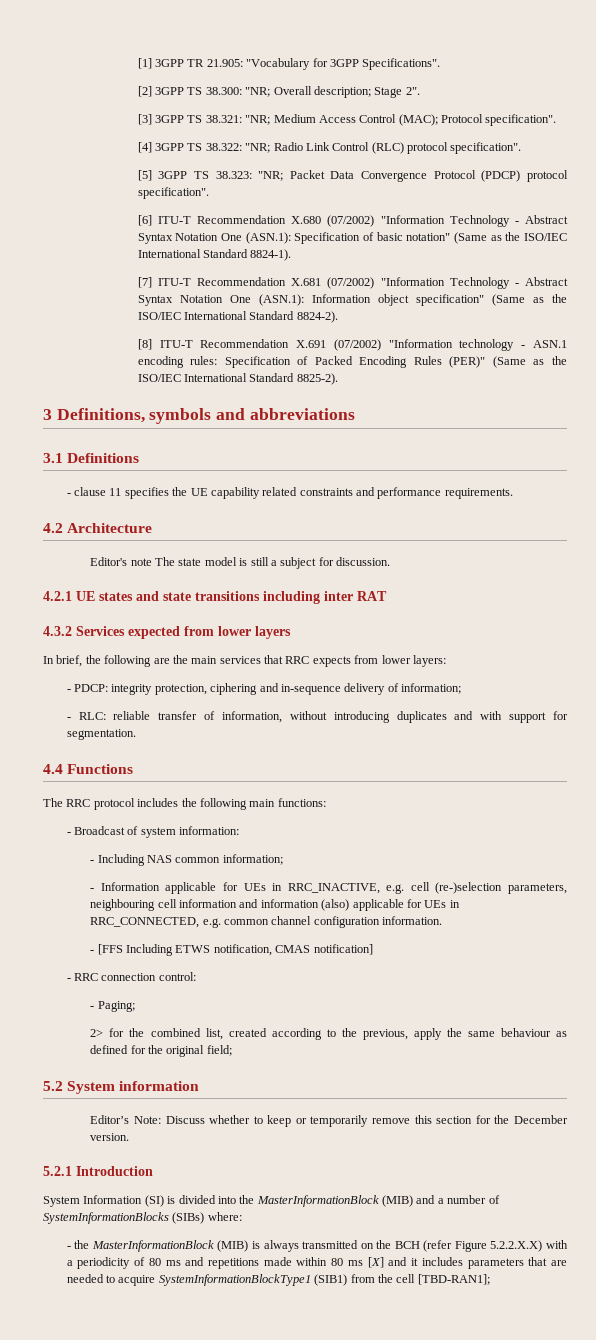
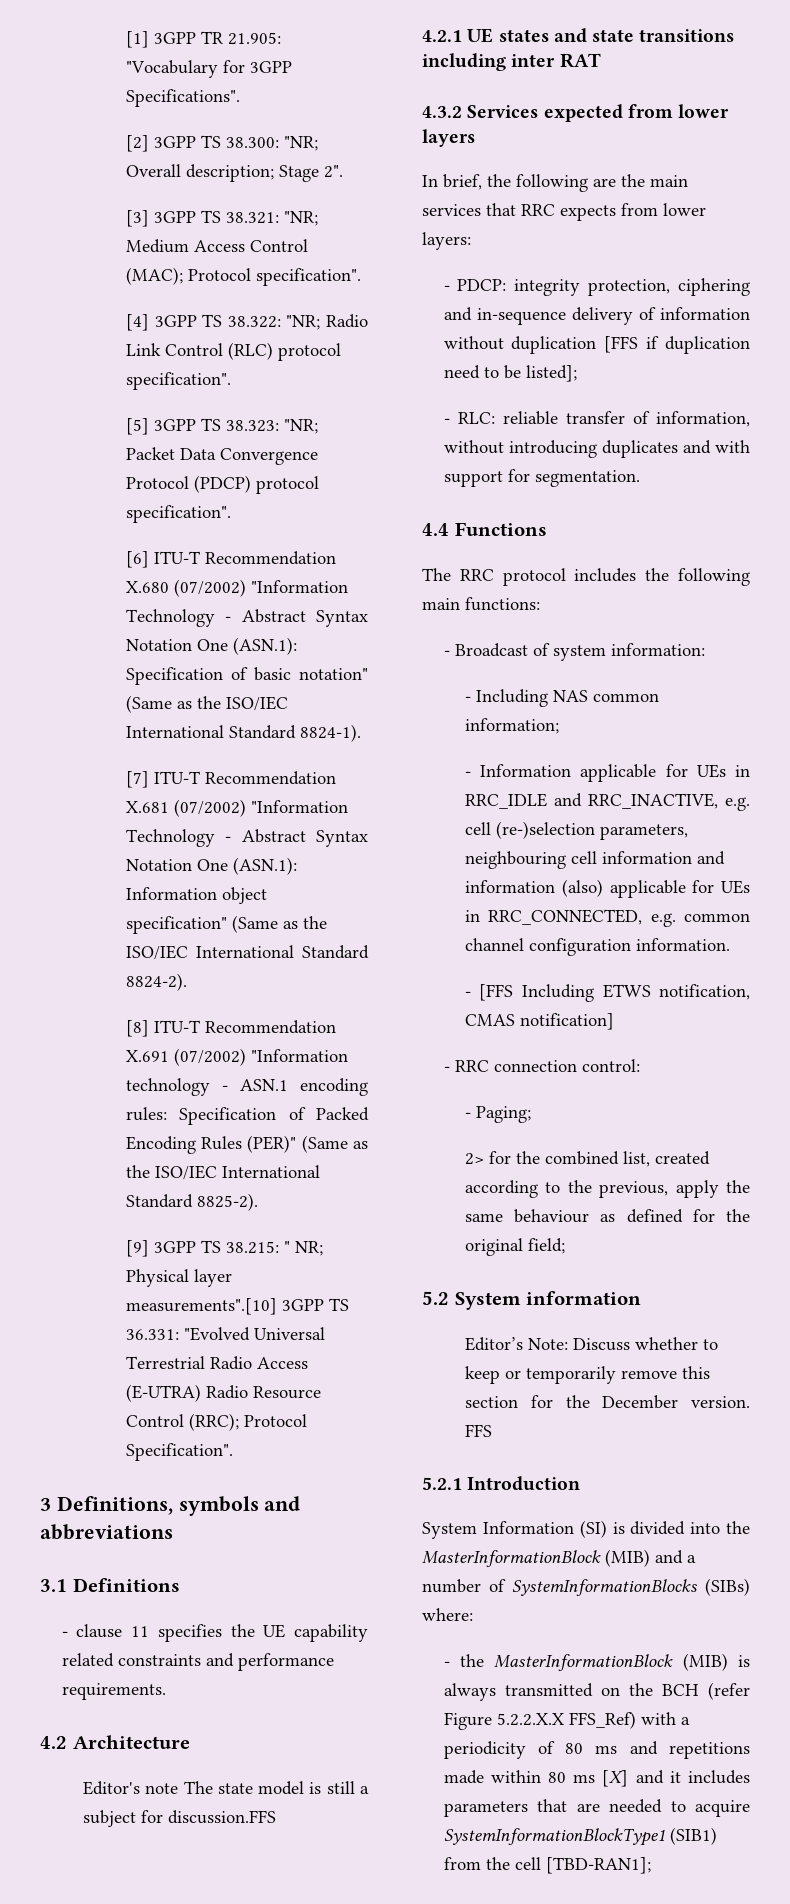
+ [9] 3GPP TS 38.215: " NR; Physical layer measurements".[10] 3GPP TS 36.331: "Evolved Universal Terrestrial Radio Access (E-UTRA) Radio Resource Control (RRC); Protocol Specification".
- Editor's note The state model is still a subject for discussion.
+ Editor's note The state model is still a subject for discussion.FFS
- - PDCP: integrity protection, ciphering and in-sequence delivery of information;
+ - PDCP: integrity protection, ciphering and in-sequence delivery of information without duplication [FFS if duplication need to be listed];
- - Information applicable for UEs in RRC_INACTIVE, e.g. cell (re-)selection parameters, neighbouring cell information and information (also) applicable for UEs in RRC_CONNECTED, e.g. common channel configuration information.
+ - Information applicable for UEs in RRC_IDLE and RRC_INACTIVE, e.g. cell (re-)selection parameters, neighbouring cell information and information (also) applicable for UEs in RRC_CONNECTED, e.g. common channel configuration information.
+ FFS
- - the MasterInformationBlock (MIB) is always transmitted on the BCH (refer Figure 5.2.2.X.X) with a periodicity of 80 ms and repetitions made within 80 ms [X] and it includes parameters that are needed to acquire SystemInformationBlockType1 (SIB1) from the cell [TBD-RAN1];
+ - the MasterInformationBlock (MIB) is always transmitted on the BCH (refer Figure 5.2.2.X.X FFS_Ref) with a periodicity of 80 ms and repetitions made within 80 ms [X] and it includes parameters that are needed to acquire SystemInformationBlockType1 (SIB1) from the cell [TBD-RAN1];

